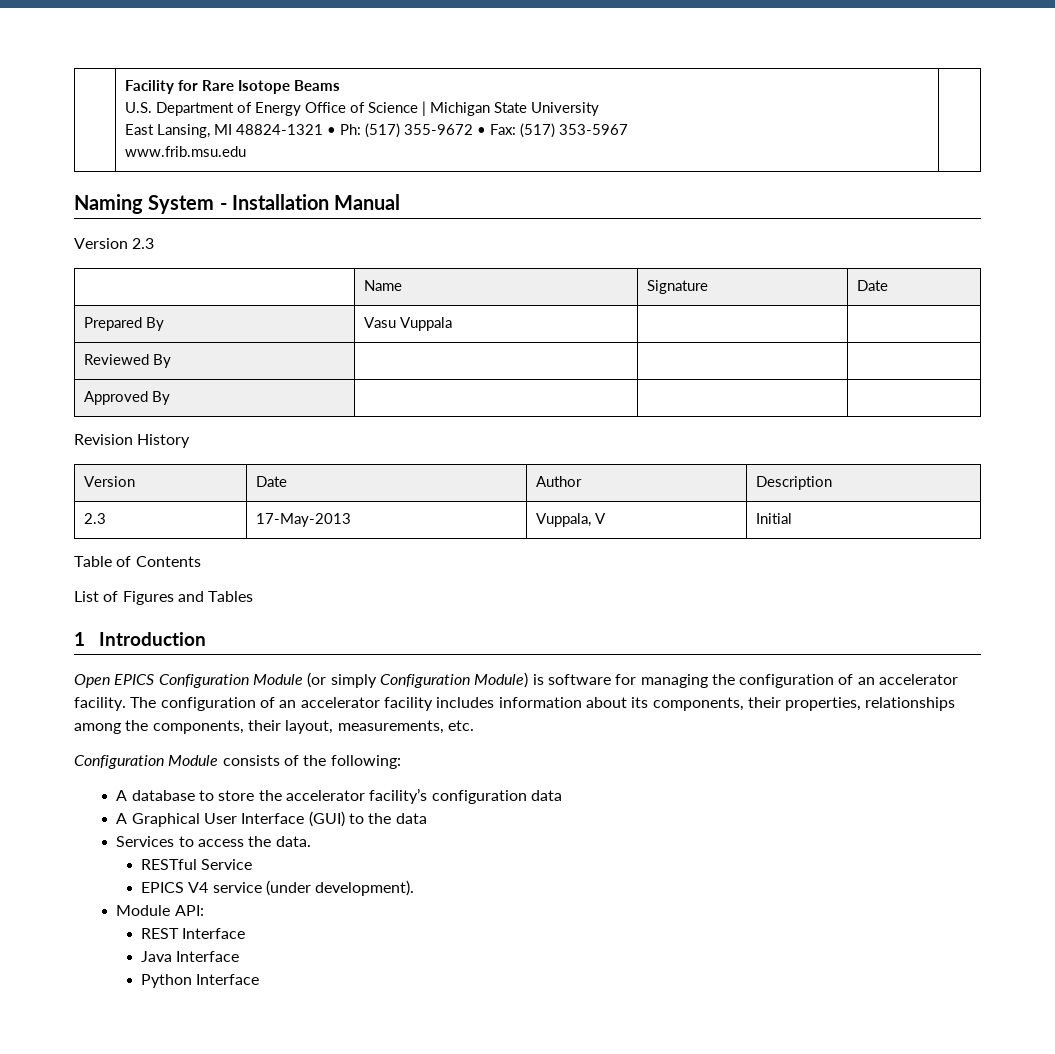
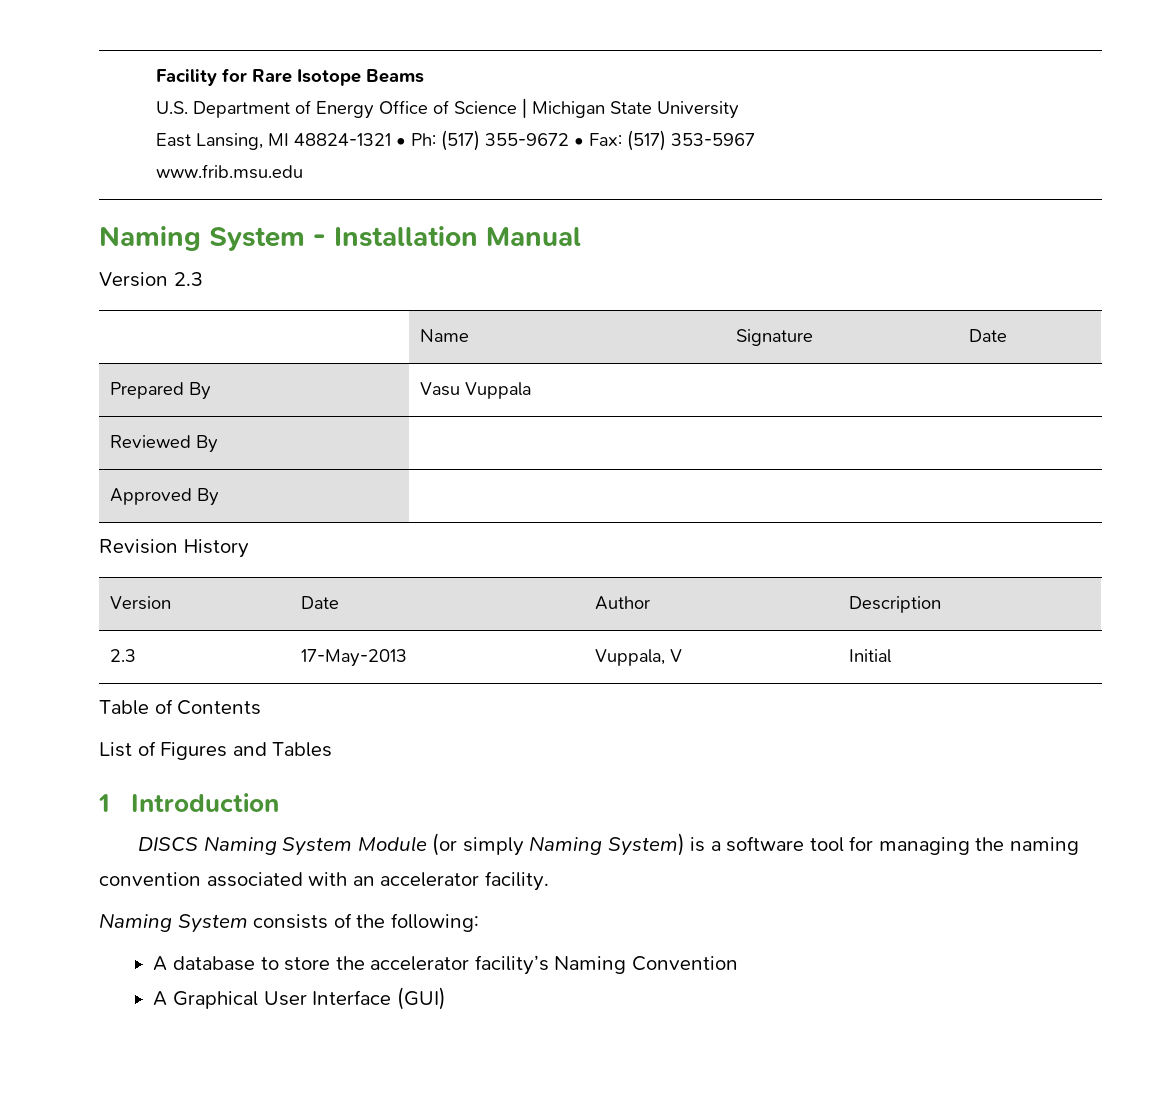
- Open EPICS Configuration Module (or simply Configuration Module) is software for managing the configuration of an accelerator facility. The configuration of an accelerator facility includes information about its components, their properties, relationships among the components, their layout, measurements, etc.
- Configuration Module consists of the following:
+ DISCS Naming System Module (or simply Naming System) is a software tool for managing the naming convention associated with an accelerator facility.
+ Naming System consists of the following:
- A database to store the accelerator facility’s configuration data
+ A database to store the accelerator facility’s Naming Convention
- A Graphical User Interface (GUI) to the data
- Services to access the data.
- RESTful Service
- EPICS V4 service (under development).
- Module API:
- REST Interface
- Java Interface
- Python Interface
+ A Graphical User Interface (GUI)

